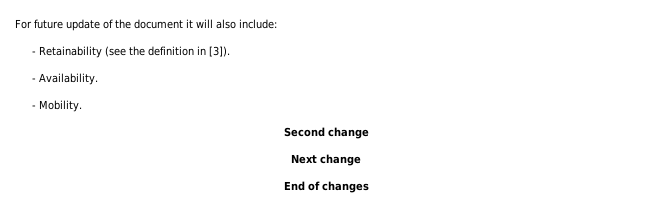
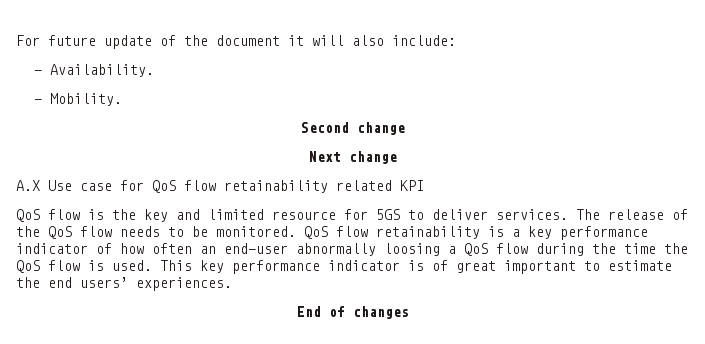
- - Retainability (see the definition in [3]).
+ A.X Use case for QoS flow retainability related KPI
+ QoS flow is the key and limited resource for 5GS to deliver services. The release of the QoS flow needs to be monitored. QoS flow retainability is a key performance indicator of how often an end-user abnormally loosing a QoS flow during the time the QoS flow is used. This key performance indicator is of great important to estimate the end users’ experiences.

